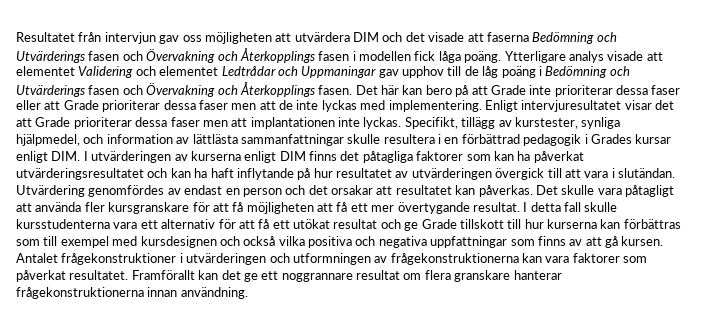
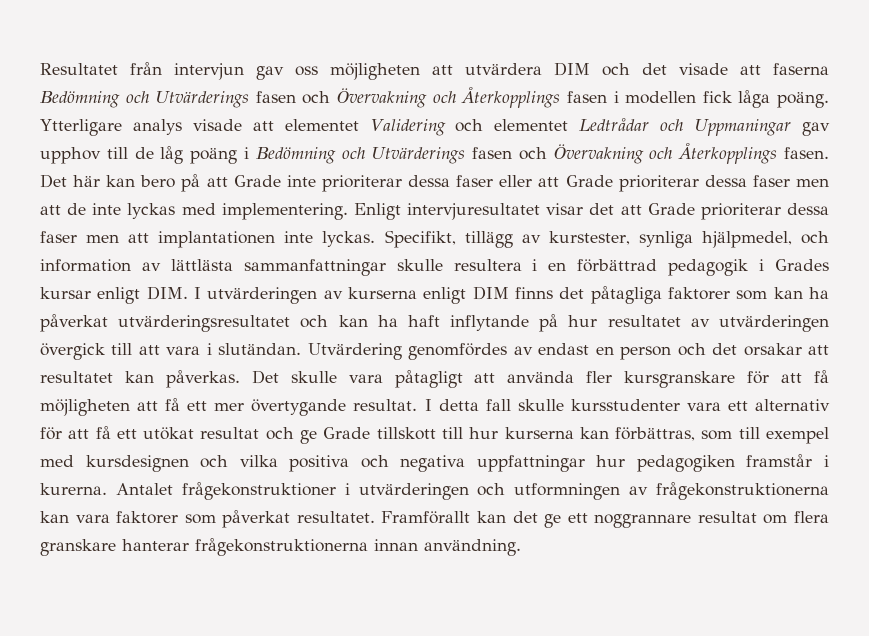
- I detta fall skulle kursstudenterna vara ett alternativ för att få ett utökat resultat och ge Grade tillskott till hur kurserna kan förbättras som till exempel med kursdesignen och också vilka positiva och negativa uppfattningar som finns av att gå kursen.
+ I detta fall skulle kursstudenter vara ett alternativ för att få ett utökat resultat och ge Grade tillskott till hur kurserna kan förbättras, som till exempel med kursdesignen och vilka positiva och negativa uppfattningar hur pedagogiken framstår i kurerna.

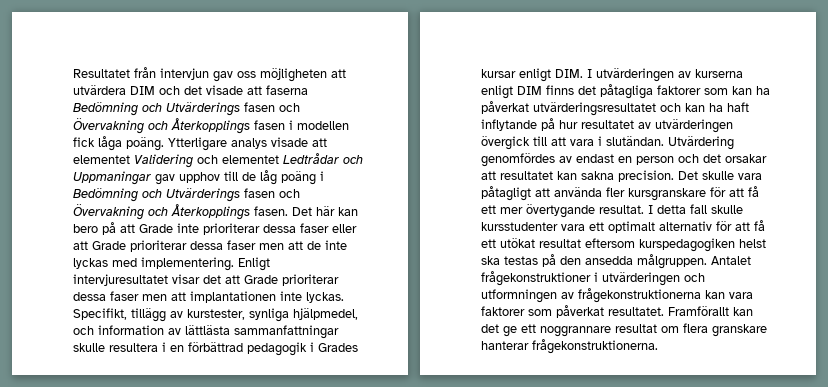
- Utvärdering genomfördes av endast en person och det orsakar att resultatet kan påverkas.
+ Utvärdering genomfördes av endast en person och det orsakar att resultatet kan sakna precision.
- Det skulle vara påtagligt att använda fler kursgranskare för att få möjligheten att få ett mer övertygande resultat.
+ Det skulle vara påtagligt att använda fler kursgranskare för att få ett mer övertygande resultat.
- I detta fall skulle kursstudenter vara ett alternativ för att få ett utökat resultat och ge Grade tillskott till hur kurserna kan förbättras, som till exempel med kursdesignen och vilka positiva och negativa uppfattningar hur pedagogiken framstår i kurerna.
+ I detta fall skulle kursstudenter vara ett optimalt alternativ för att få ett utökat resultat eftersom kurspedagogiken helst ska testas på den ansedda målgruppen.
- Framförallt kan det ge ett noggrannare resultat om flera granskare hanterar frågekonstruktionerna innan användning.
+ Framförallt kan det ge ett noggrannare resultat om flera granskare hanterar frågekonstruktionerna.

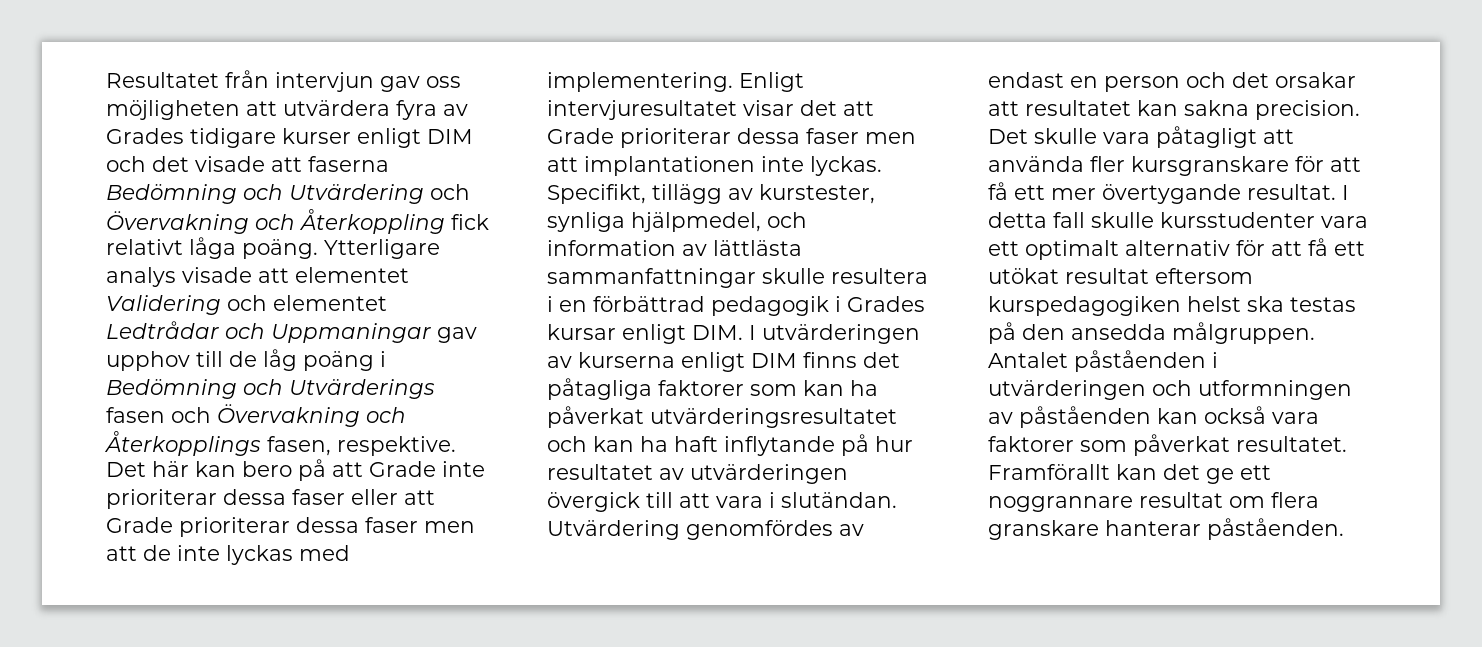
- Resultatet från intervjun gav oss möjligheten att utvärdera DIM och det visade att faserna Bedömning och Utvärderings fasen och Övervakning och Återkopplings fasen i modellen fick låga poäng.
+ Resultatet från intervjun gav oss möjligheten att utvärdera fyra av Grades tidigare kurser enligt DIM och det visade att faserna Bedömning och Utvärdering och Övervakning och Återkoppling fick relativt låga poäng.
- Ytterligare analys visade att elementet Validering och elementet Ledtrådar och Uppmaningar gav upphov till de låg poäng i Bedömning och Utvärderings fasen och Övervakning och Återkopplings fasen.
+ Ytterligare analys visade att elementet Validering och elementet Ledtrådar och Uppmaningar gav upphov till de låg poäng i Bedömning och Utvärderings fasen och Övervakning och Återkopplings fasen, respektive.
- Antalet frågekonstruktioner i utvärderingen och utformningen av frågekonstruktionerna kan vara faktorer som påverkat resultatet.
+ Antalet påståenden i utvärderingen och utformningen av påståenden kan också vara faktorer som påverkat resultatet.
- Framförallt kan det ge ett noggrannare resultat om flera granskare hanterar frågekonstruktionerna.
+ Framförallt kan det ge ett noggrannare resultat om flera granskare hanterar påståenden.

